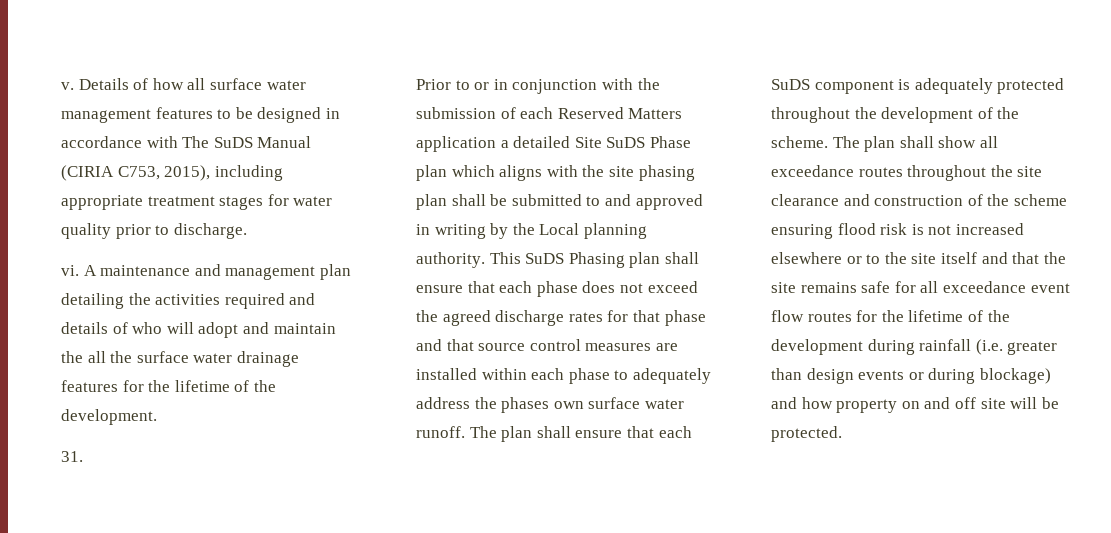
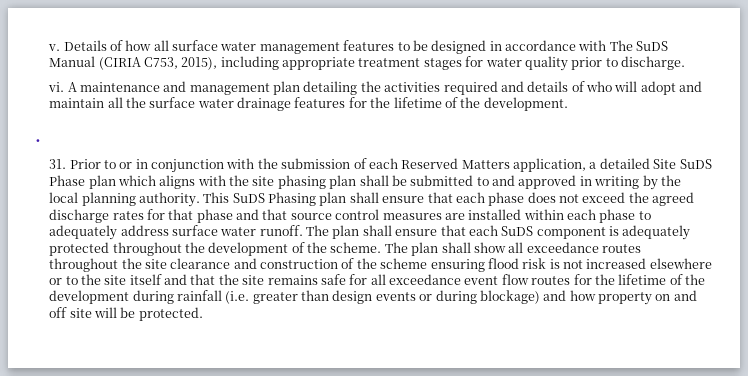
- A maintenance and management plan detailing the activities required and details of who will adopt and maintain the all the surface water drainage features for the lifetime of the development.
+ A maintenance and management plan detailing the activities required and details of who will adopt and maintain all the surface water drainage features for the lifetime of the development.
+ .
- 31.
- Prior to or in conjunction with the submission of each Reserved Matters application a detailed Site SuDS Phase plan which aligns with the site phasing plan shall be submitted to and approved in writing by the Local planning authority.
+ 31. Prior to or in conjunction with the submission of each Reserved Matters application, a detailed Site SuDS Phase plan which aligns with the site phasing plan shall be submitted to and approved in writing by the local planning authority.
- This SuDS Phasing plan shall ensure that each phase does not exceed the agreed discharge rates for that phase and that source control measures are installed within each phase to adequately address the phases own surface water runoff.
+ This SuDS Phasing plan shall ensure that each phase does not exceed the agreed discharge rates for that phase and that source control measures are installed within each phase to adequately address surface water runoff.

